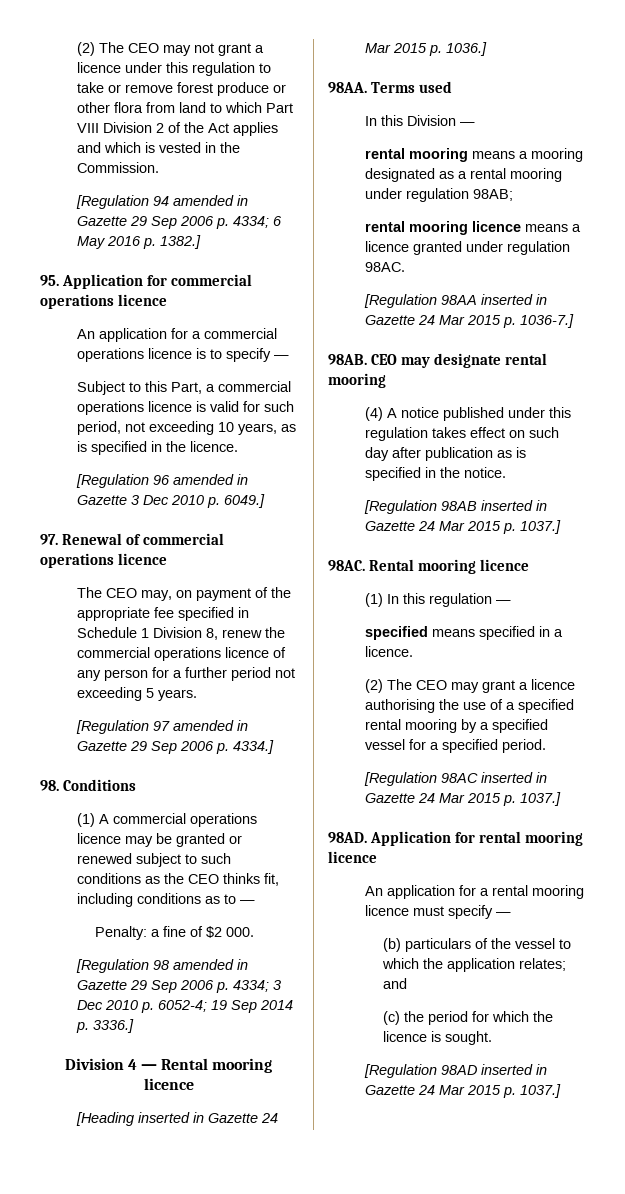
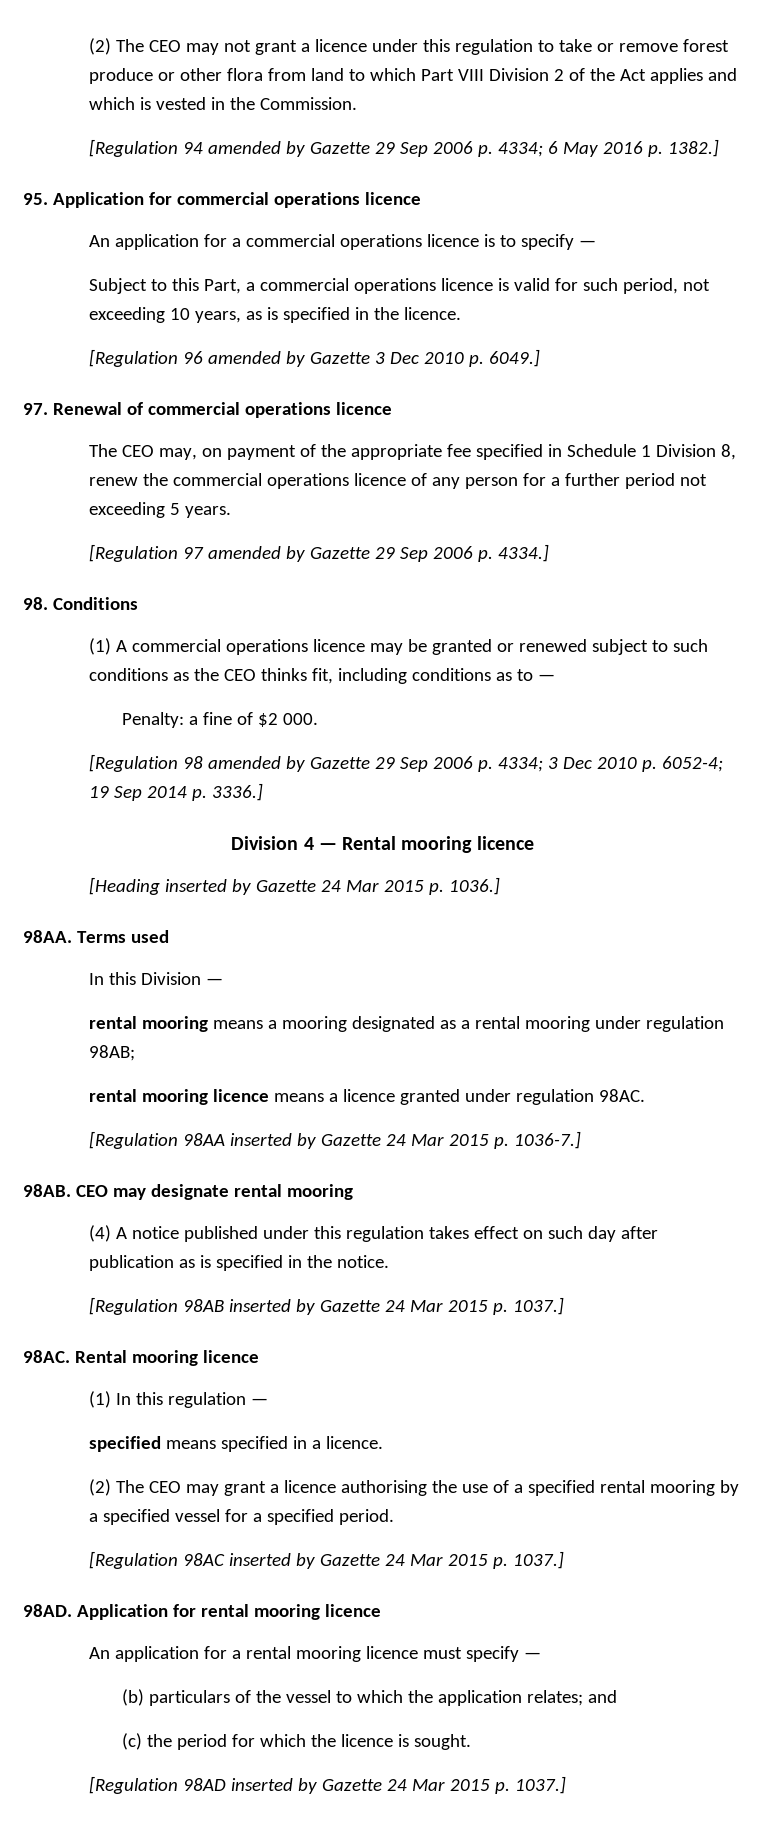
- [Regulation 94 amended in Gazette 29 Sep 2006 p. 4334; 6 May 2016 p. 1382.]
+ [Regulation 94 amended by Gazette 29 Sep 2006 p. 4334; 6 May 2016 p. 1382.]
- [Regulation 96 amended in Gazette 3 Dec 2010 p. 6049.]
+ [Regulation 96 amended by Gazette 3 Dec 2010 p. 6049.]
- [Regulation 97 amended in Gazette 29 Sep 2006 p. 4334.]
+ [Regulation 97 amended by Gazette 29 Sep 2006 p. 4334.]
- [Regulation 98 amended in Gazette 29 Sep 2006 p. 4334; 3 Dec 2010 p. 6052-4; 19 Sep 2014 p. 3336.]
+ [Regulation 98 amended by Gazette 29 Sep 2006 p. 4334; 3 Dec 2010 p. 6052-4; 19 Sep 2014 p. 3336.]
- [Heading inserted in Gazette 24 Mar 2015 p. 1036.]
+ [Heading inserted by Gazette 24 Mar 2015 p. 1036.]
- [Regulation 98AA inserted in Gazette 24 Mar 2015 p. 1036-7.]
+ [Regulation 98AA inserted by Gazette 24 Mar 2015 p. 1036-7.]
- [Regulation 98AB inserted in Gazette 24 Mar 2015 p. 1037.]
+ [Regulation 98AB inserted by Gazette 24 Mar 2015 p. 1037.]
- [Regulation 98AC inserted in Gazette 24 Mar 2015 p. 1037.]
+ [Regulation 98AC inserted by Gazette 24 Mar 2015 p. 1037.]
- [Regulation 98AD inserted in Gazette 24 Mar 2015 p. 1037.]
+ [Regulation 98AD inserted by Gazette 24 Mar 2015 p. 1037.]

